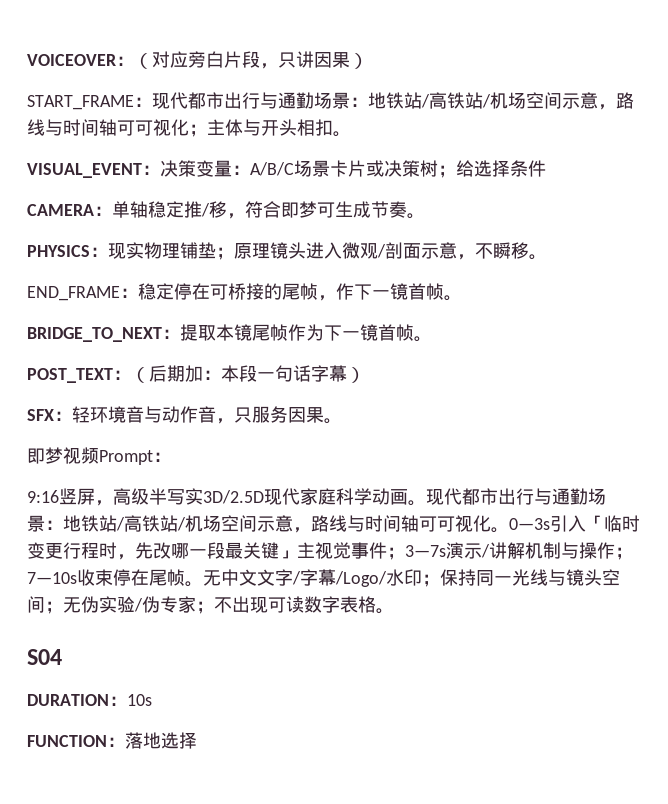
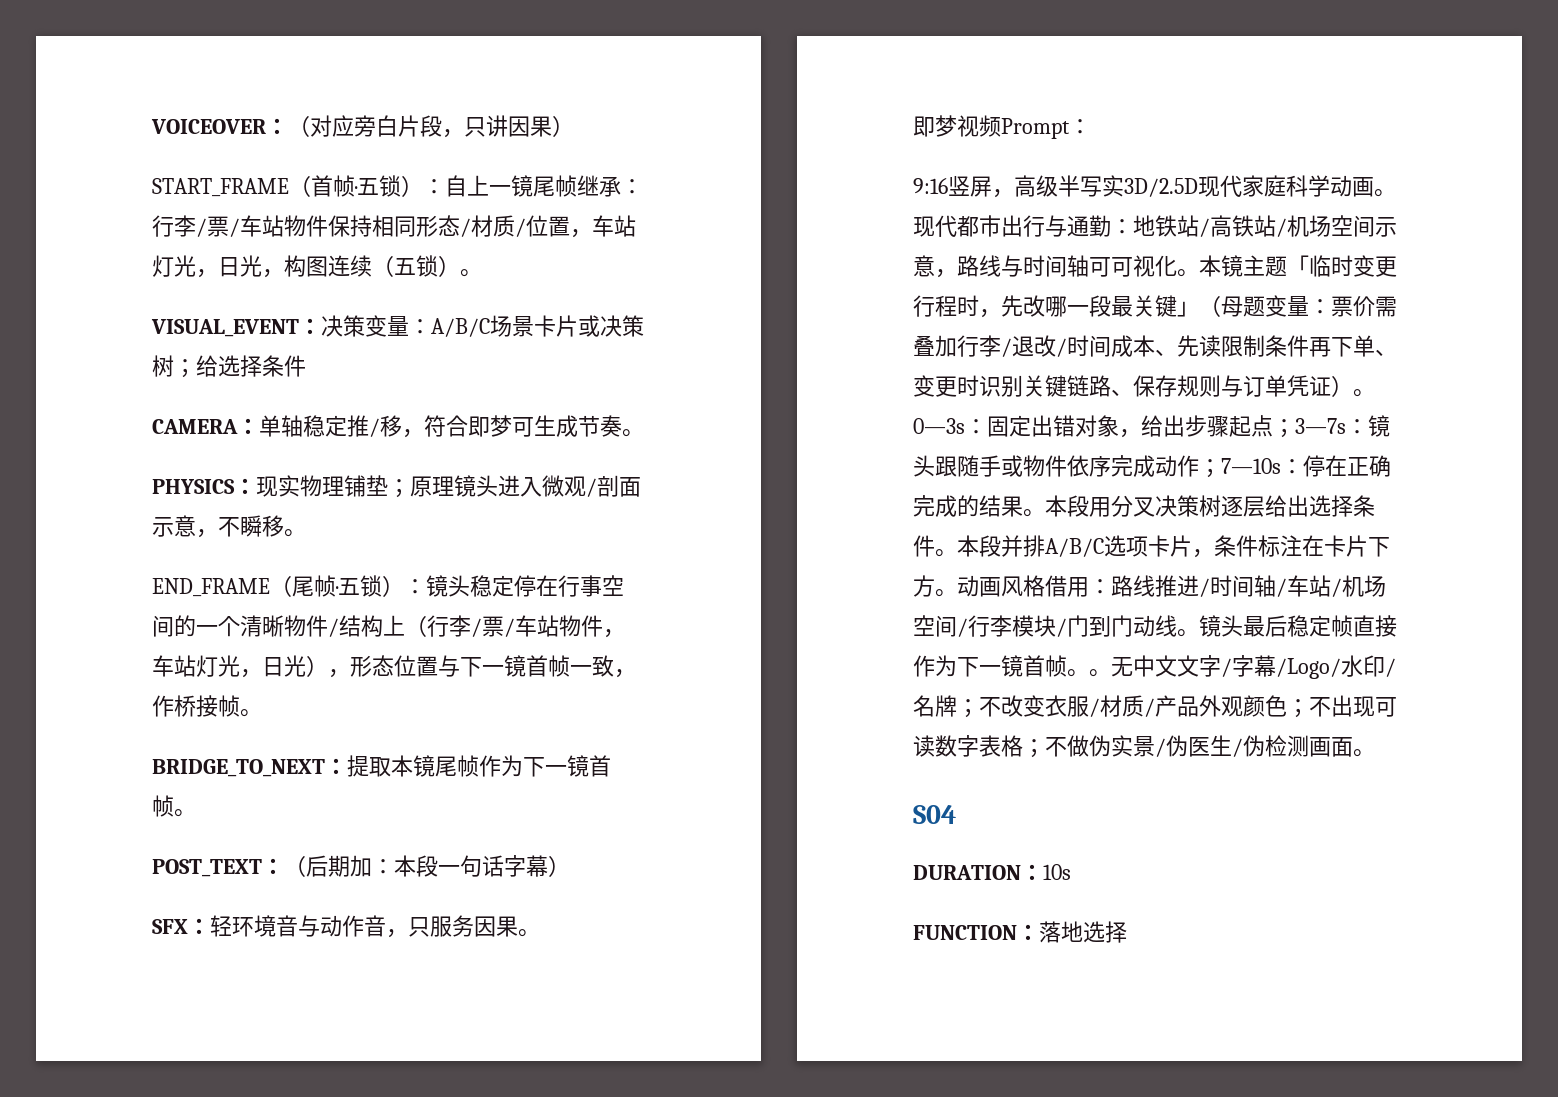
- START_FRAME：现代都市出行与通勤场景：地铁站/高铁站/机场空间示意，路线与时间轴可可视化；主体与开头相扣。
+ START_FRAME（首帧·五锁）：自上一镜尾帧继承：行李/票/车站物件保持相同形态/材质/位置，车站灯光，日光，构图连续（五锁）。
- END_FRAME：稳定停在可桥接的尾帧，作下一镜首帧。
+ END_FRAME（尾帧·五锁）：镜头稳定停在行事空间的一个清晰物件/结构上（行李/票/车站物件，车站灯光，日光），形态位置与下一镜首帧一致，作桥接帧。
- 现代都市出行与通勤场景：地铁站/高铁站/机场空间示意，路线与时间轴可可视化。
+ 现代都市出行与通勤：地铁站/高铁站/机场空间示意，路线与时间轴可可视化。
- 0—3s引入「临时变更行程时，先改哪一段最关键」主视觉事件；3—7s演示/讲解机制与操作；7—10s收束停在尾帧。
+ 本镜主题「临时变更行程时，先改哪一段最关键」（母题变量：票价需叠加行李/退改/时间成本、先读限制条件再下单、变更时识别关键链路、保存规则与订单凭证）。0—3s：固定出错对象，给出步骤起点；3—7s：镜头跟随手或物件依序完成动作；7—10s：停在正确完成的结果。本段用分叉决策树逐层给出选择条件。本段并排A/B/C选项卡片，条件标注在卡片下方。动画风格借用：路线推进/时间轴/车站/机场空间/行李模块/门到门动线。镜头最后稳定帧直接作为下一镜首帧。。
- 无中文文字/字幕/Logo/水印；保持同一光线与镜头空间；无伪实验/伪专家；不出现可读数字表格。
+ 无中文文字/字幕/Logo/水印/名牌；不改变衣服/材质/产品外观颜色；不出现可读数字表格；不做伪实景/伪医生/伪检测画面。

